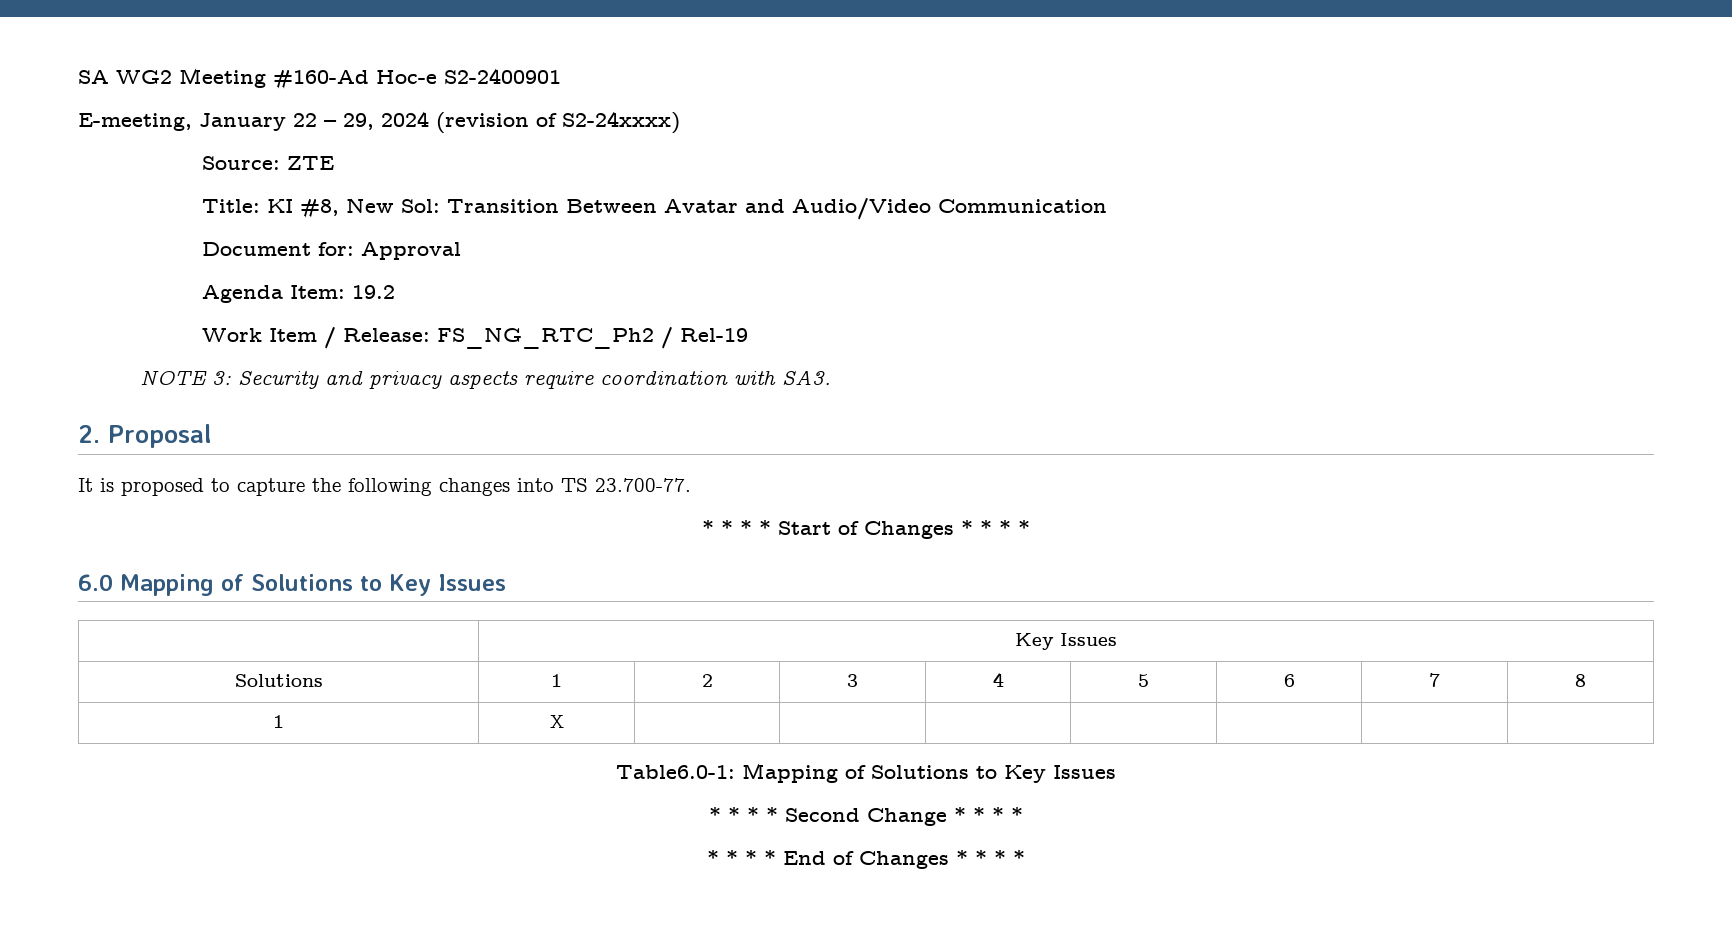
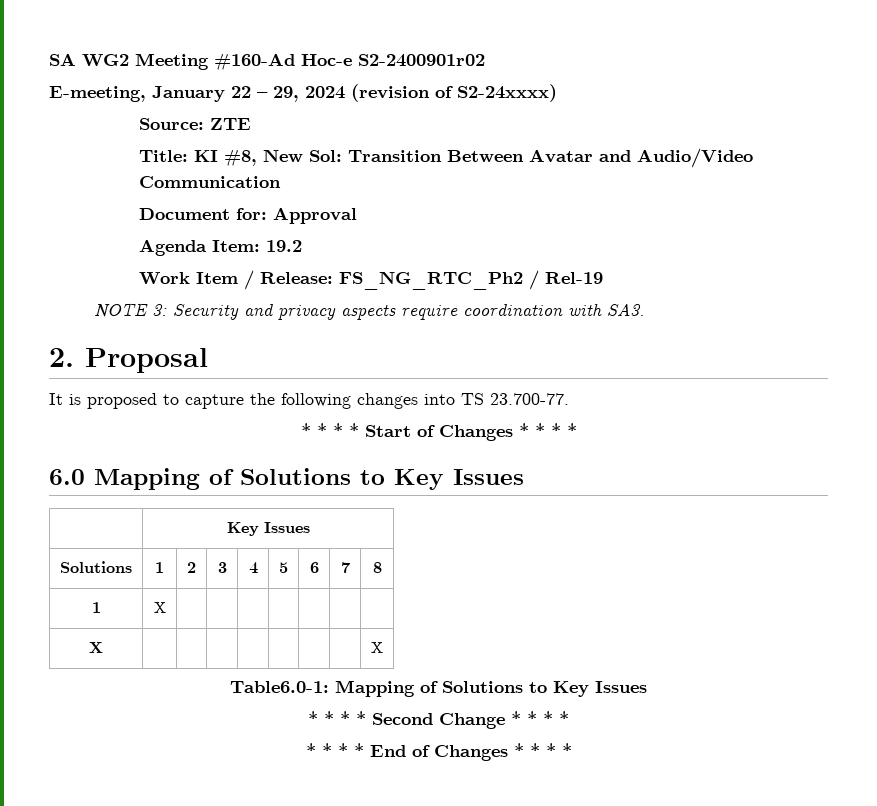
- SA WG2 Meeting #160-Ad Hoc-e S2-2400901
+ SA WG2 Meeting #160-Ad Hoc-e S2-2400901r02
+ X | | | | | | | | X

